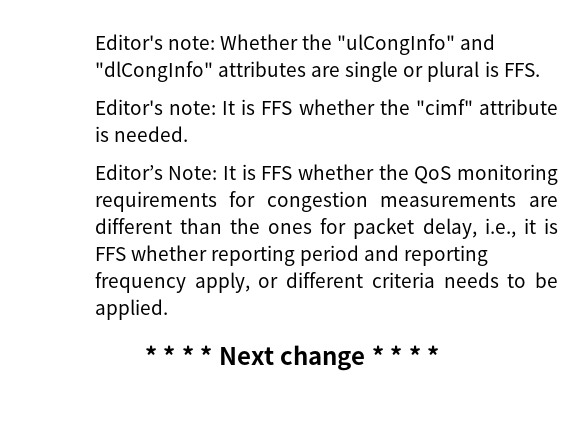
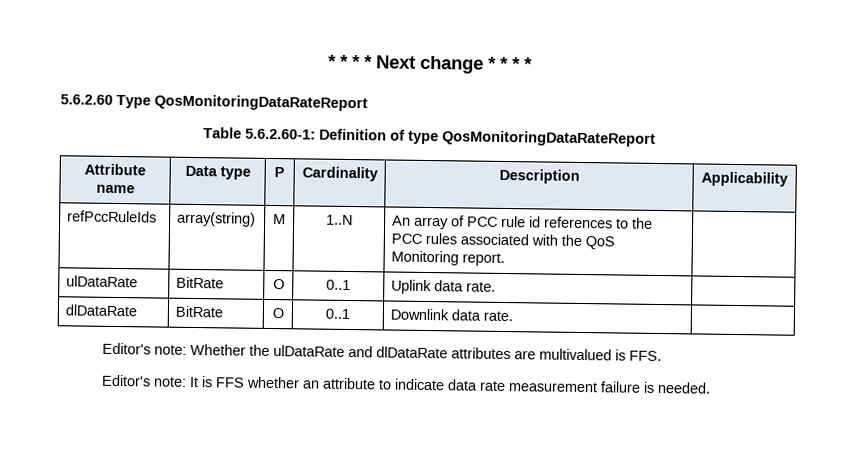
- Editor's note: Whether the "ulCongInfo" and "dlCongInfo" attributes are single or plural is FFS.
- Editor's note: It is FFS whether the "cimf" attribute is needed.
- Editor’s Note: It is FFS whether the QoS monitoring requirements for congestion measurements are different than the ones for packet delay, i.e., it is FFS whether reporting period and reporting frequency apply, or different criteria needs to be applied.
+ 5.6.2.60 Type QosMonitoringDataRateReport
+ Table 5.6.2.60-1: Definition of type QosMonitoringDataRateReport
+ Attribute name | Data type | P | Cardinality | Description | Applicability
+ refPccRuleIds | array(string) | M | 1..N | An array of PCC rule id references to the PCC rules associated with the QoS Monitoring report. |
+ ulDataRate | BitRate | O | 0..1 | Uplink data rate. |
+ dlDataRate | BitRate | O | 0..1 | Downlink data rate. |
+ Editor's note: Whether the ulDataRate and dlDataRate attributes are multivalued is FFS.
+ Editor's note: It is FFS whether an attribute to indicate data rate measurement failure is needed.

